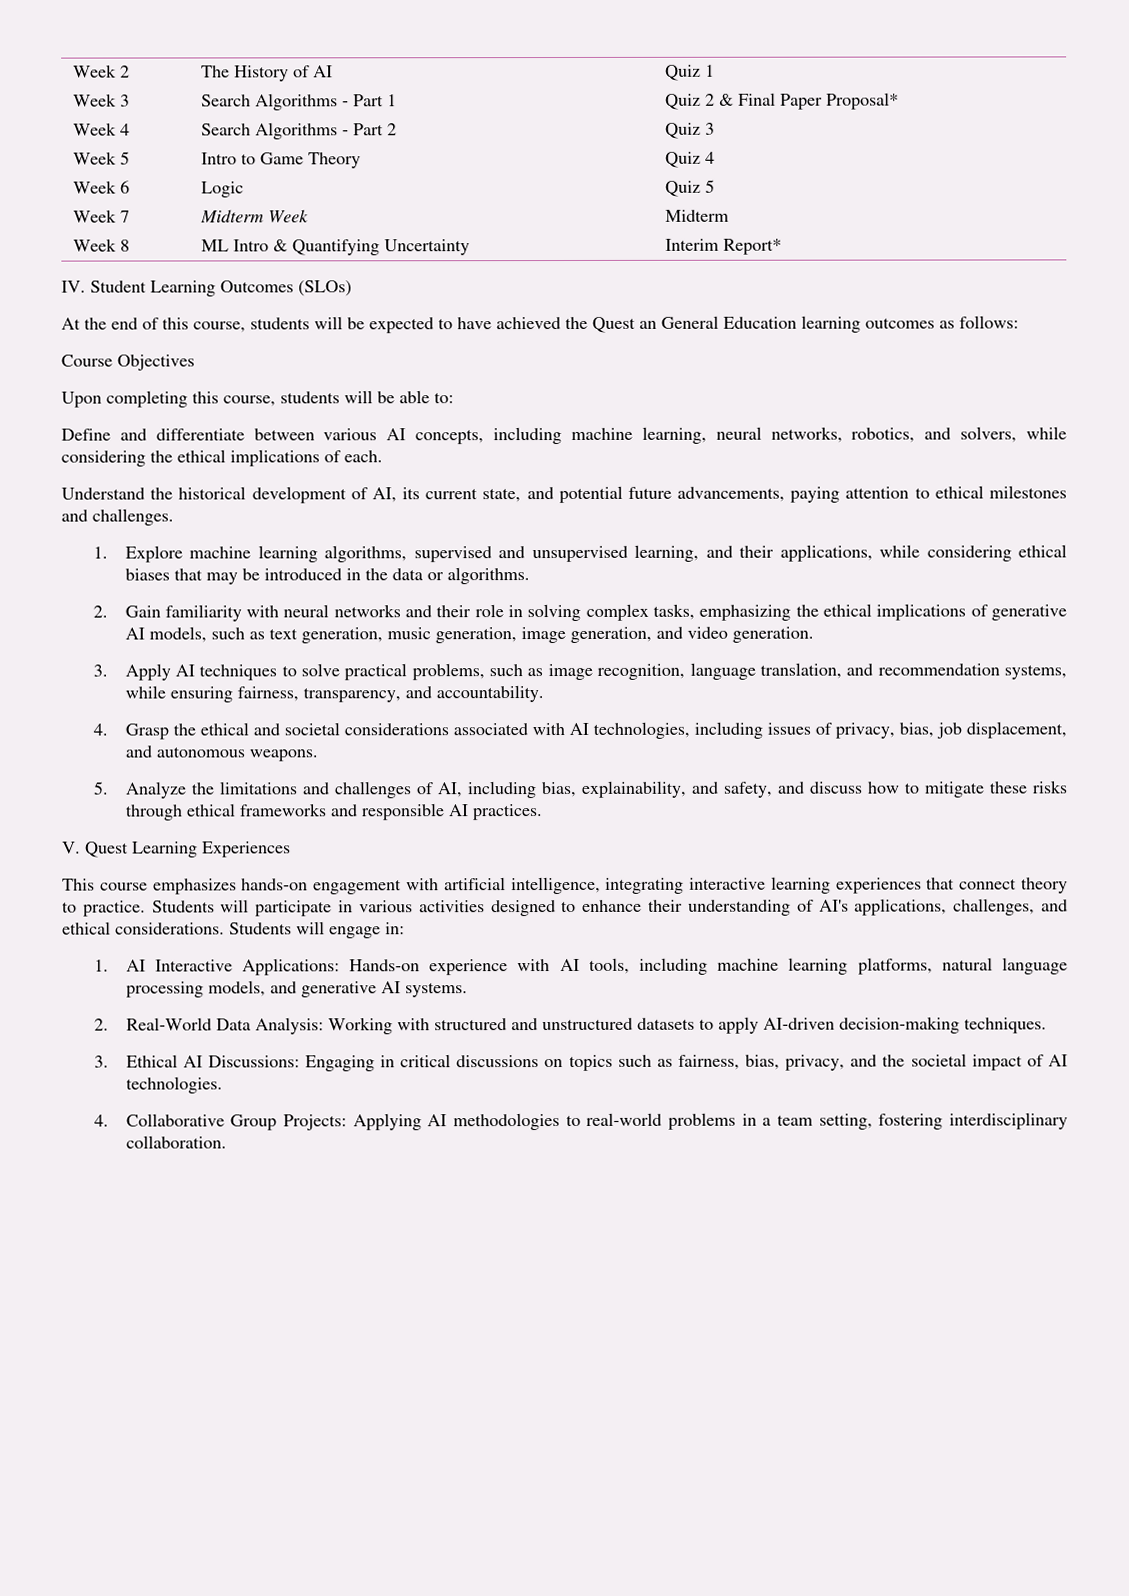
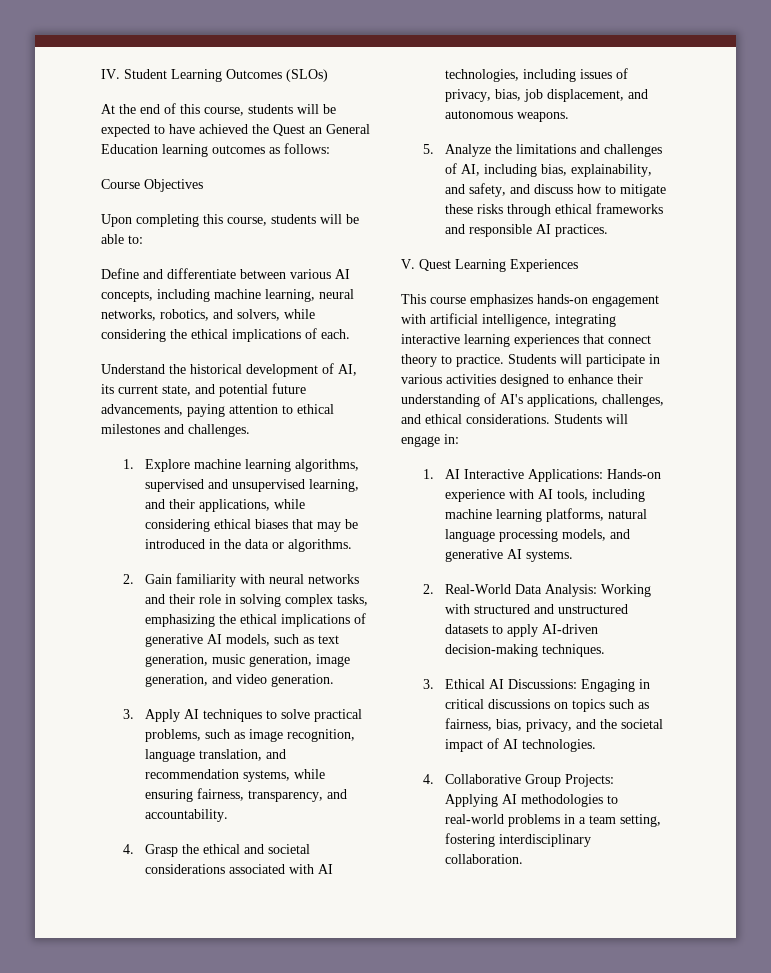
- Week 2 | The History of AI | Quiz 1
- Week 3 | Search Algorithms - Part 1 | Quiz 2 & Final Paper Proposal*
- Week 4 | Search Algorithms - Part 2 | Quiz 3
- Week 5 | Intro to Game Theory | Quiz 4
- Week 6 | Logic | Quiz 5
- Week 7 | Midterm Week | Midterm
- Week 8 | ML Intro & Quantifying Uncertainty | Interim Report*

